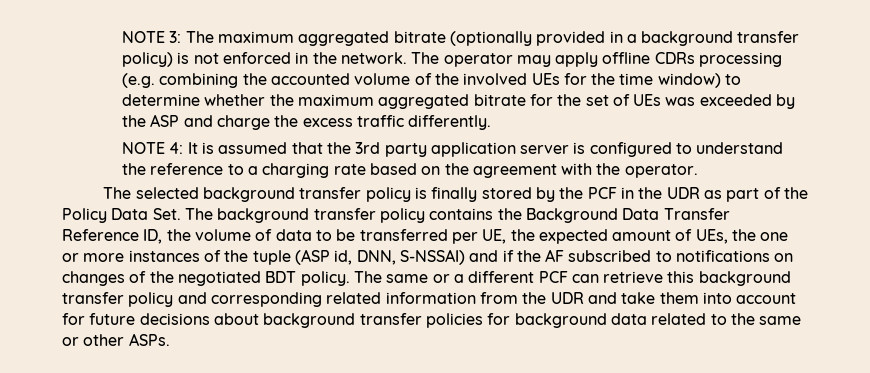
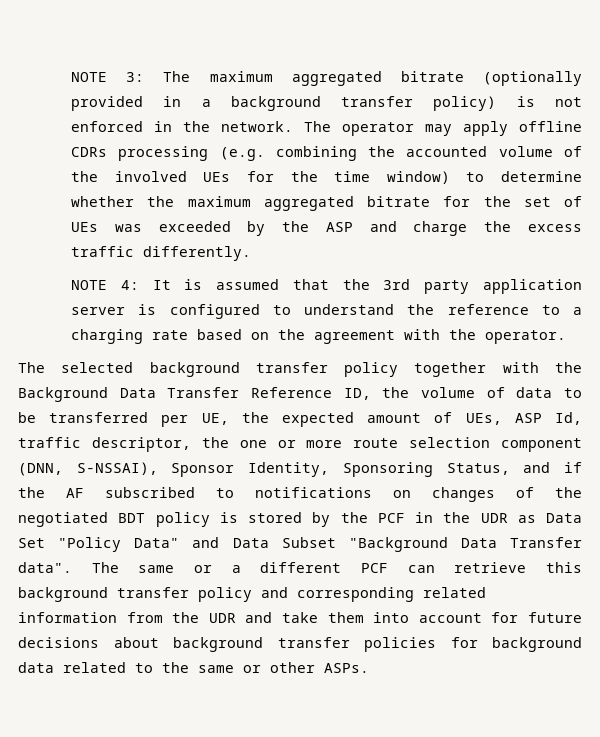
- The selected background transfer policy is finally stored by the PCF in the UDR as part of the Policy Data Set. The background transfer policy contains the Background Data Transfer Reference ID, the volume of data to be transferred per UE, the expected amount of UEs, the one or more instances of the tuple (ASP id, DNN, S-NSSAI) and if the AF subscribed to notifications on changes of the negotiated BDT policy.
+ The selected background transfer policy together with the Background Data Transfer Reference ID, the volume of data to be transferred per UE, the expected amount of UEs, ASP Id, traffic descriptor, the one or more route selection component (DNN, S-NSSAI), Sponsor Identity, Sponsoring Status, and if the AF subscribed to notifications on changes of the negotiated BDT policy is stored by the PCF in the UDR as Data Set "Policy Data" and Data Subset "Background Data Transfer data".

